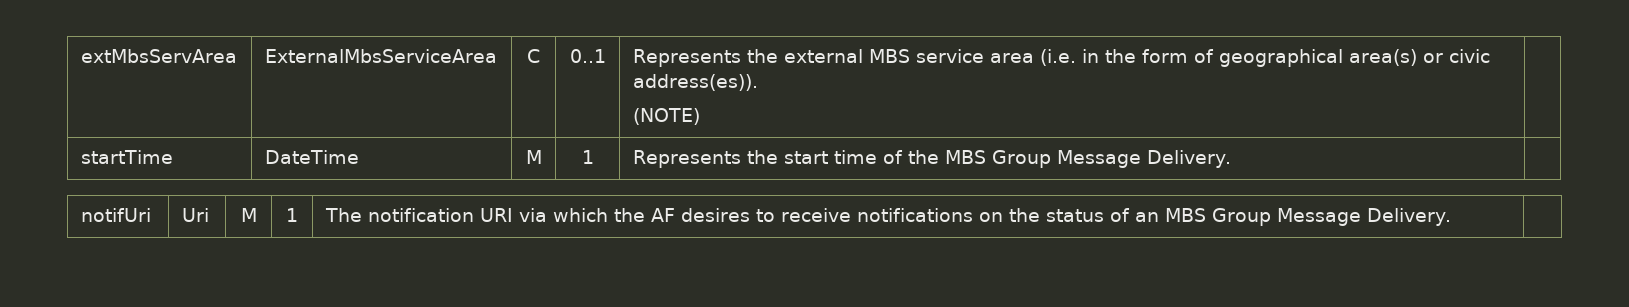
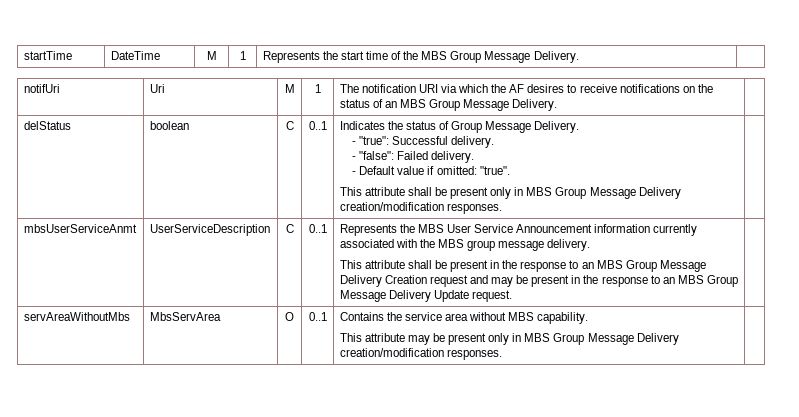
- extMbsServArea | ExternalMbsServiceArea | C | 0..1 | Represents the external MBS service area (i.e. in the form of geographical area(s) or civic address(es)).
- (NOTE) |
+ delStatus | boolean | C | 0..1 | Indicates the status of Group Message Delivery.
+ - "true": Successful delivery.
+ - "false": Failed delivery.
+ - Default value if omitted: "true".
+ This attribute shall be present only in MBS Group Message Delivery creation/modification responses. |
+ mbsUserServiceAnmt | UserServiceDescription | C | 0..1 | Represents the MBS User Service Announcement information currently associated with the MBS group message delivery.
+ This attribute shall be present in the response to an MBS Group Message Delivery Creation request and may be present in the response to an MBS Group Message Delivery Update request. |
+ servAreaWithoutMbs | MbsServArea | O | 0..1 | Contains the service area without MBS capability.
+ This attribute may be present only in MBS Group Message Delivery creation/modification responses. |

